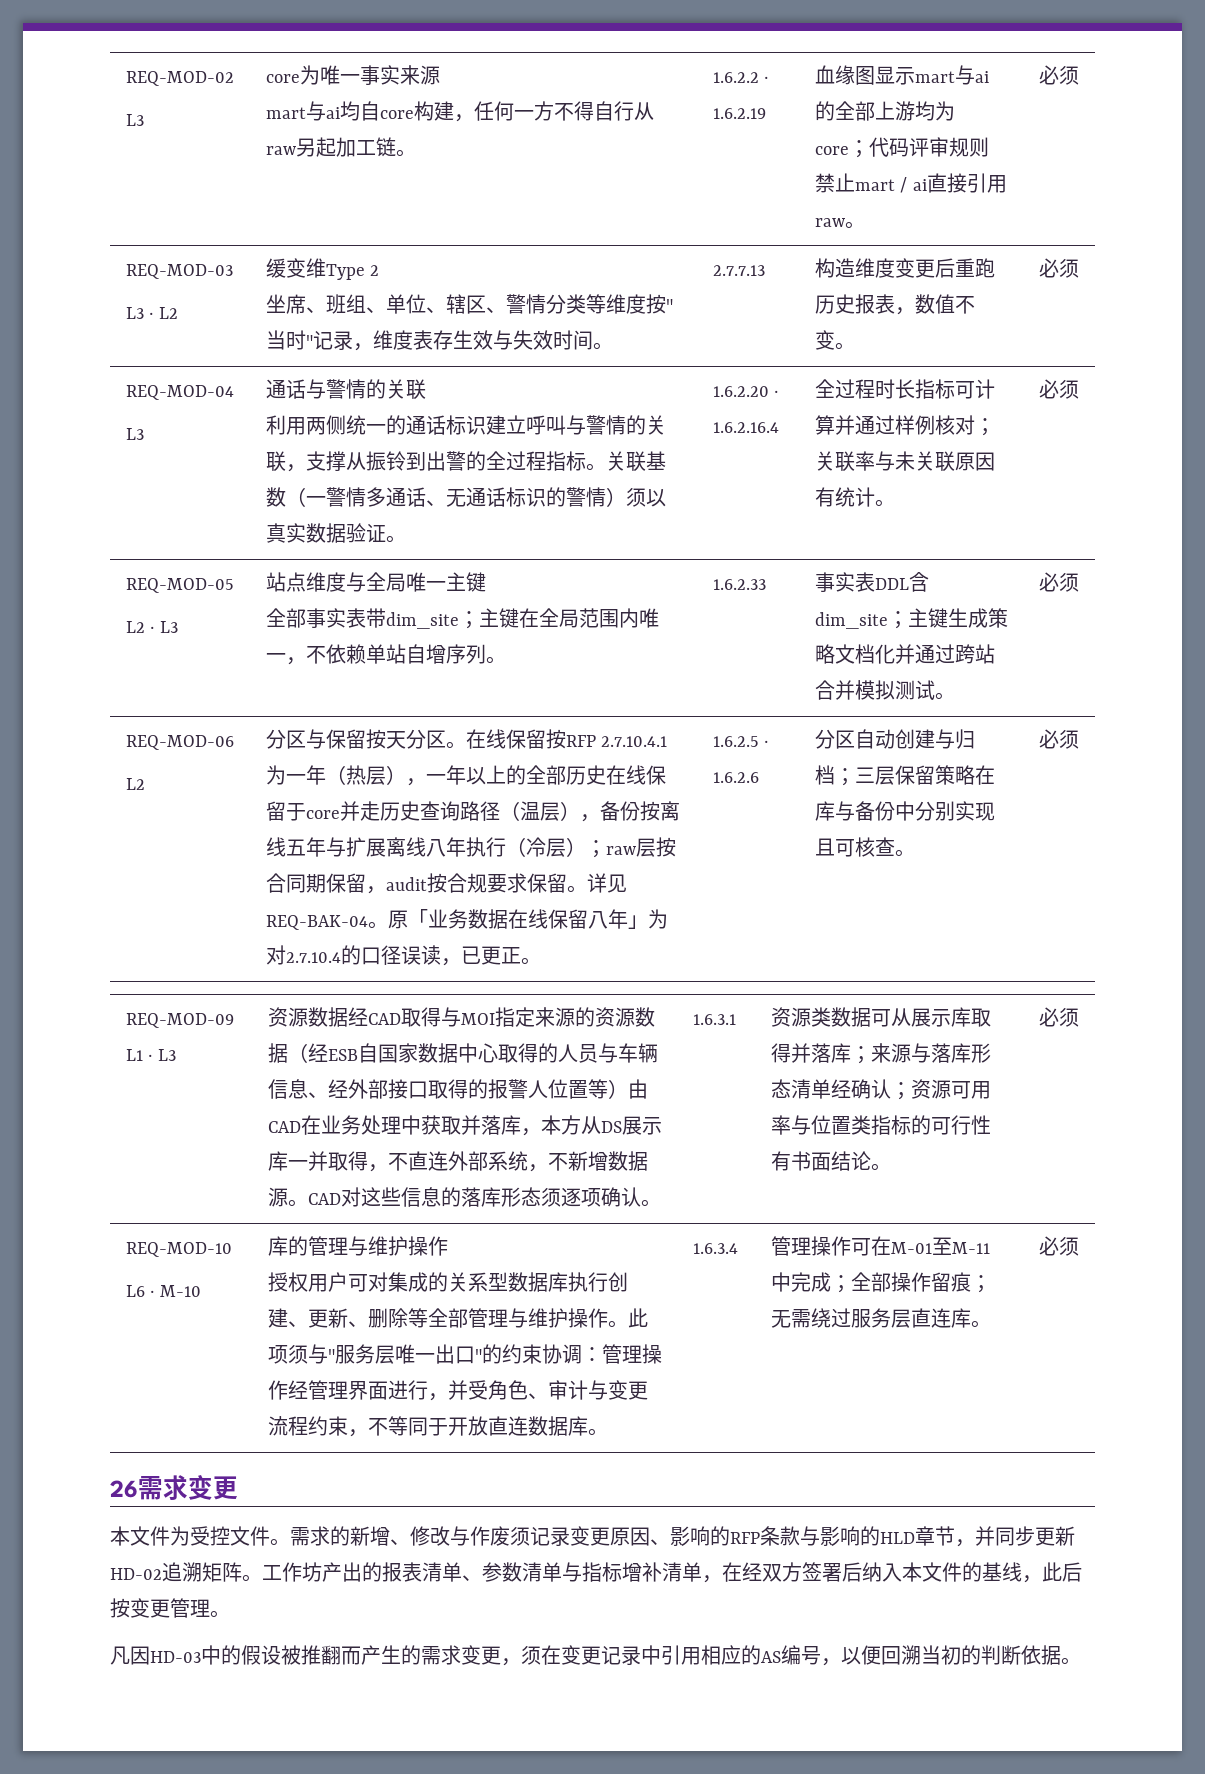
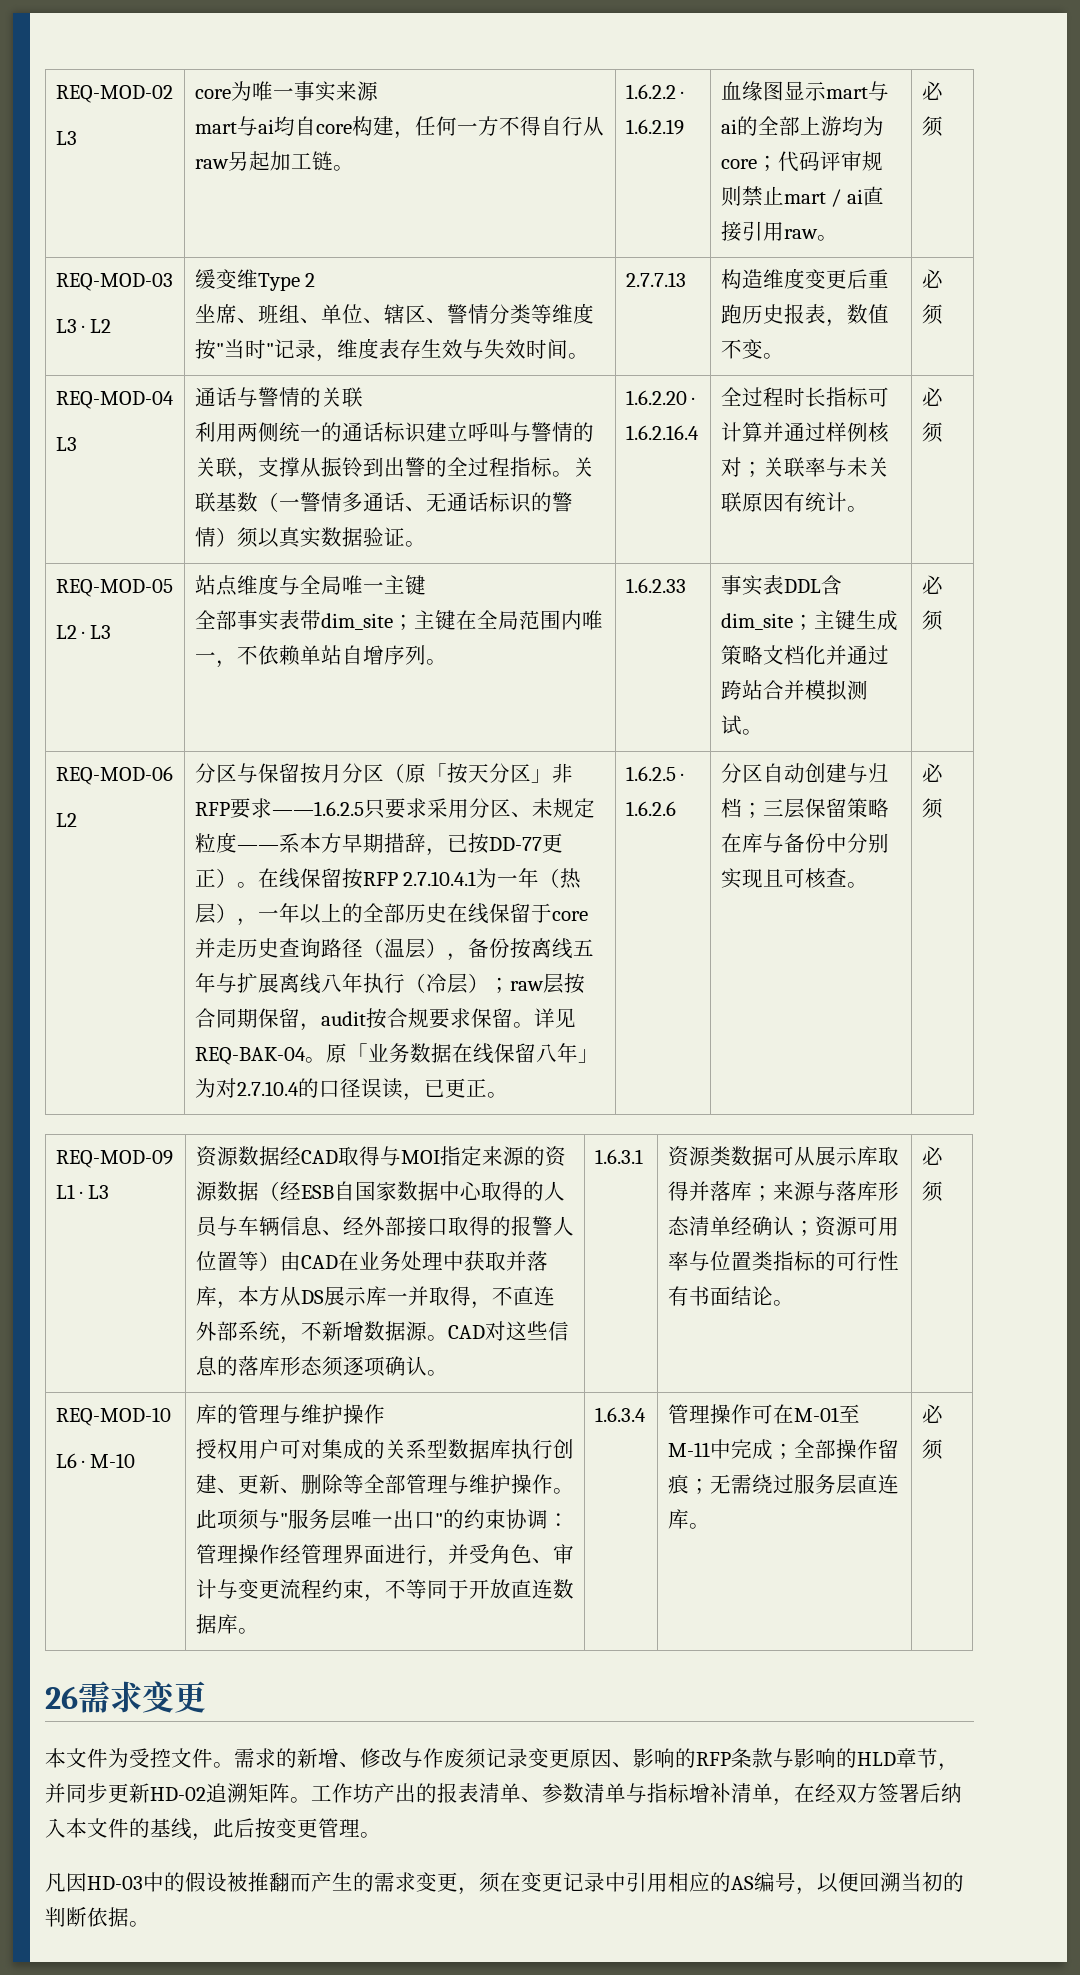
- 分区与保留按天分区。
+ 分区与保留按月分区（原「按天分区」非RFP要求——1.6.2.5只要求采用分区、未规定粒度——系本方早期措辞，已按DD-77更正）。

